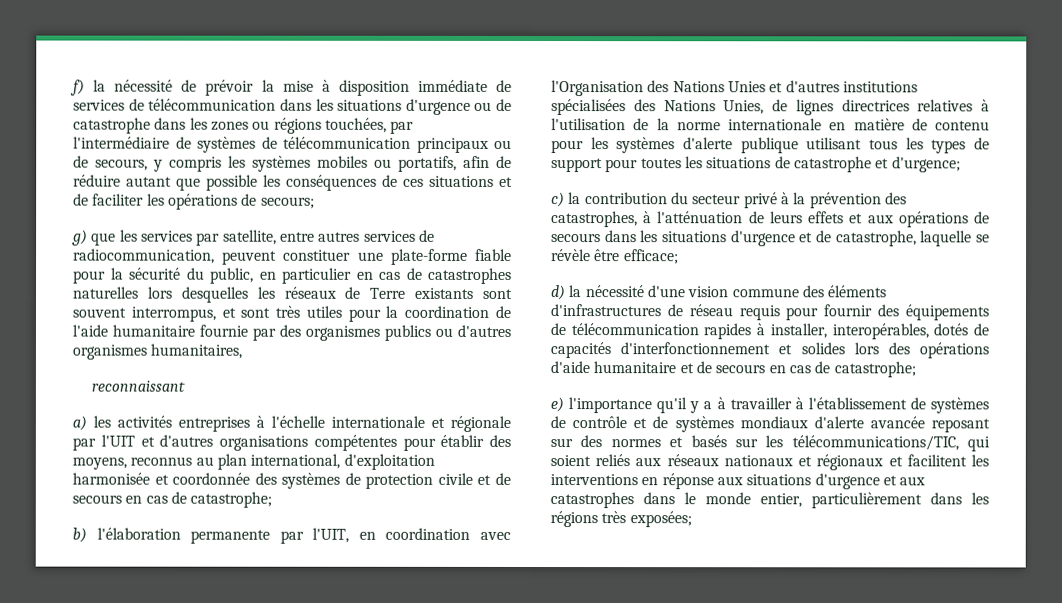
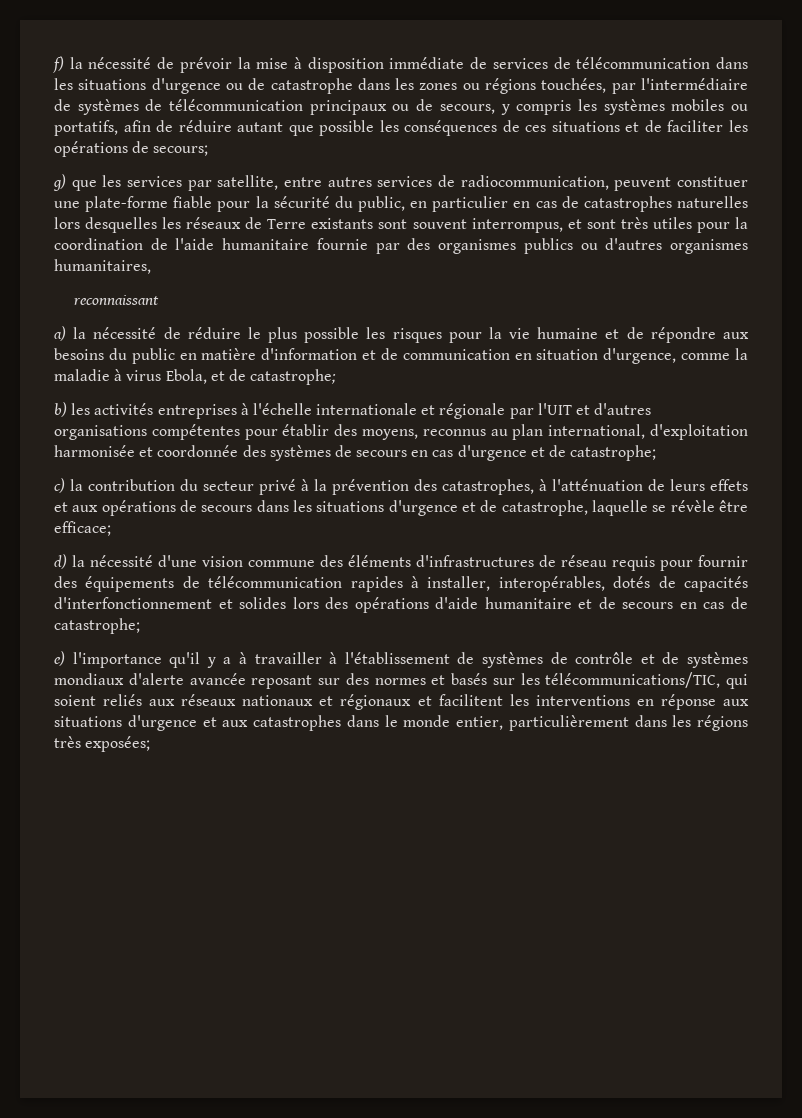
- a) les activités entreprises à l'échelle internationale et régionale par l'UIT et d'autres organisations compétentes pour établir des moyens, reconnus au plan international, d'exploitation harmonisée et coordonnée des systèmes de protection civile et de secours en cas de catastrophe;
- b) l'élaboration permanente par l'UIT, en coordination avec l'Organisation des Nations Unies et d'autres institutions spécialisées des Nations Unies, de lignes directrices relatives à l'utilisation de la norme internationale en matière de contenu pour les systèmes d'alerte publique utilisant tous les types de support pour toutes les situations de catastrophe et d'urgence;
+ a) la nécessité de réduire le plus possible les risques pour la vie humaine et de répondre aux besoins du public en matière d'information et de communication en situation d'urgence, comme la maladie à virus Ebola, et de catastrophe;
+ b) les activités entreprises à l'échelle internationale et régionale par l'UIT et d'autres organisations compétentes pour établir des moyens, reconnus au plan international, d'exploitation harmonisée et coordonnée des systèmes de secours en cas d'urgence et de catastrophe;

